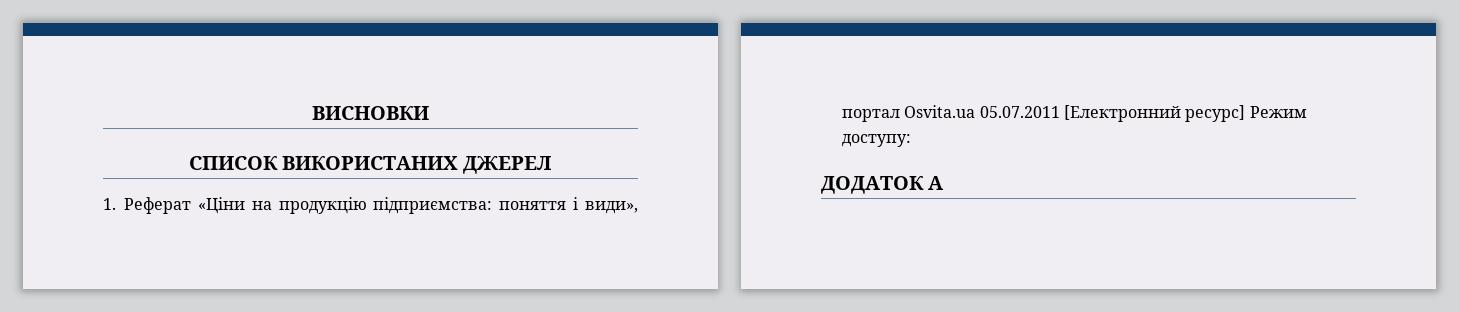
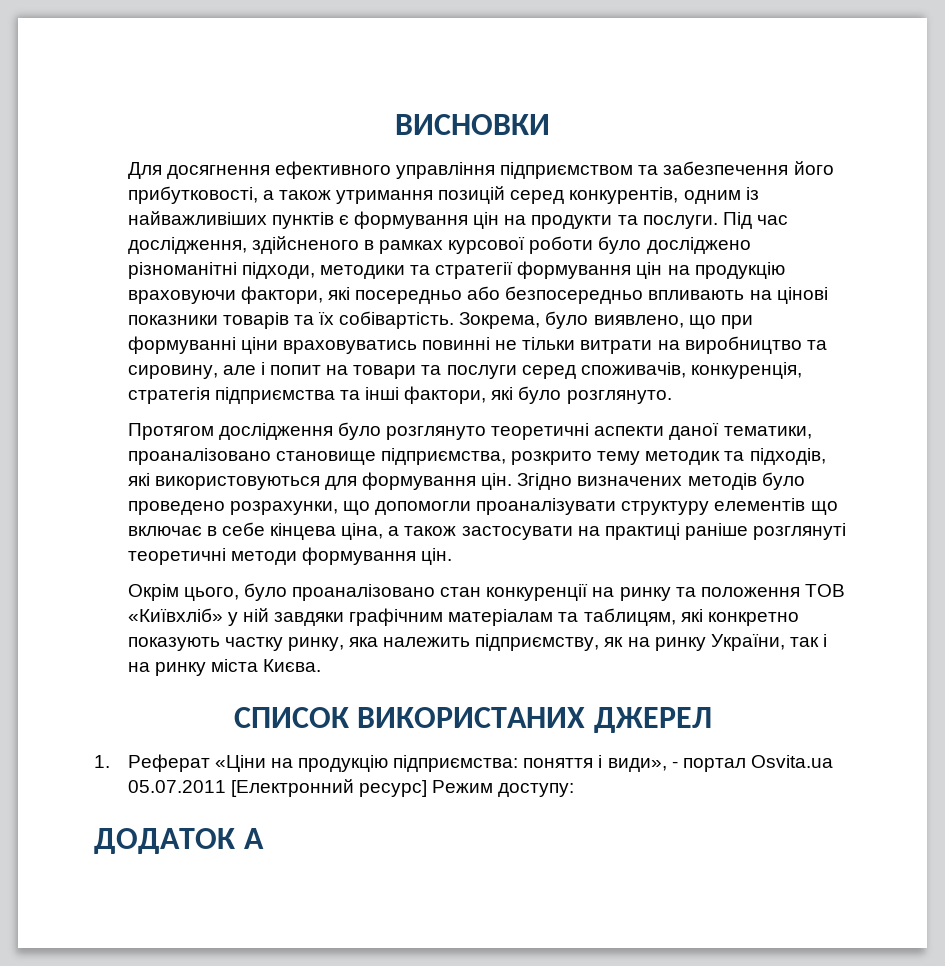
+ Для досягнення ефективного управління підприємством та забезпечення його прибутковості, а також утримання позицій серед конкурентів, одним із найважливіших пунктів є формування цін на продукти та послуги. Під час дослідження, здійсненого в рамках курсової роботи було досліджено різноманітні підходи, методики та стратегії формування цін на продукцію враховуючи фактори, які посередньо або безпосередньо впливають на цінові показники товарів та їх собівартість. Зокрема, було виявлено, що при формуванні ціни враховуватись повинні не тільки витрати на виробництво та сировину, але і попит на товари та послуги серед споживачів, конкуренція, стратегія підприємства та інші фактори, які було розглянуто.
+ Протягом дослідження було розглянуто теоретичні аспекти даної тематики, проаналізовано становище підприємства, розкрито тему методик та підходів, які використовуються для формування цін. Згідно визначених методів було проведено розрахунки, що допомогли проаналізувати структуру елементів що включає в себе кінцева ціна, а також застосувати на практиці раніше розглянуті теоретичні методи формування цін.
+ Окрім цього, було проаналізовано стан конкуренції на ринку та положення ТОВ «Київхліб» у ній завдяки графічним матеріалам та таблицям, які конкретно показують частку ринку, яка належить підприємству, як на ринку України, так і на ринку міста Києва.
- 1. Реферат «Ціни на продукцію підприємства: поняття і види», портал Osvita.ua 05.07.2011 [Електронний ресурс] Режим доступу:
+ 1. Реферат «Ціни на продукцію підприємства: поняття і види», - портал Osvita.ua 05.07.2011 [Електронний ресурс] Режим доступу:

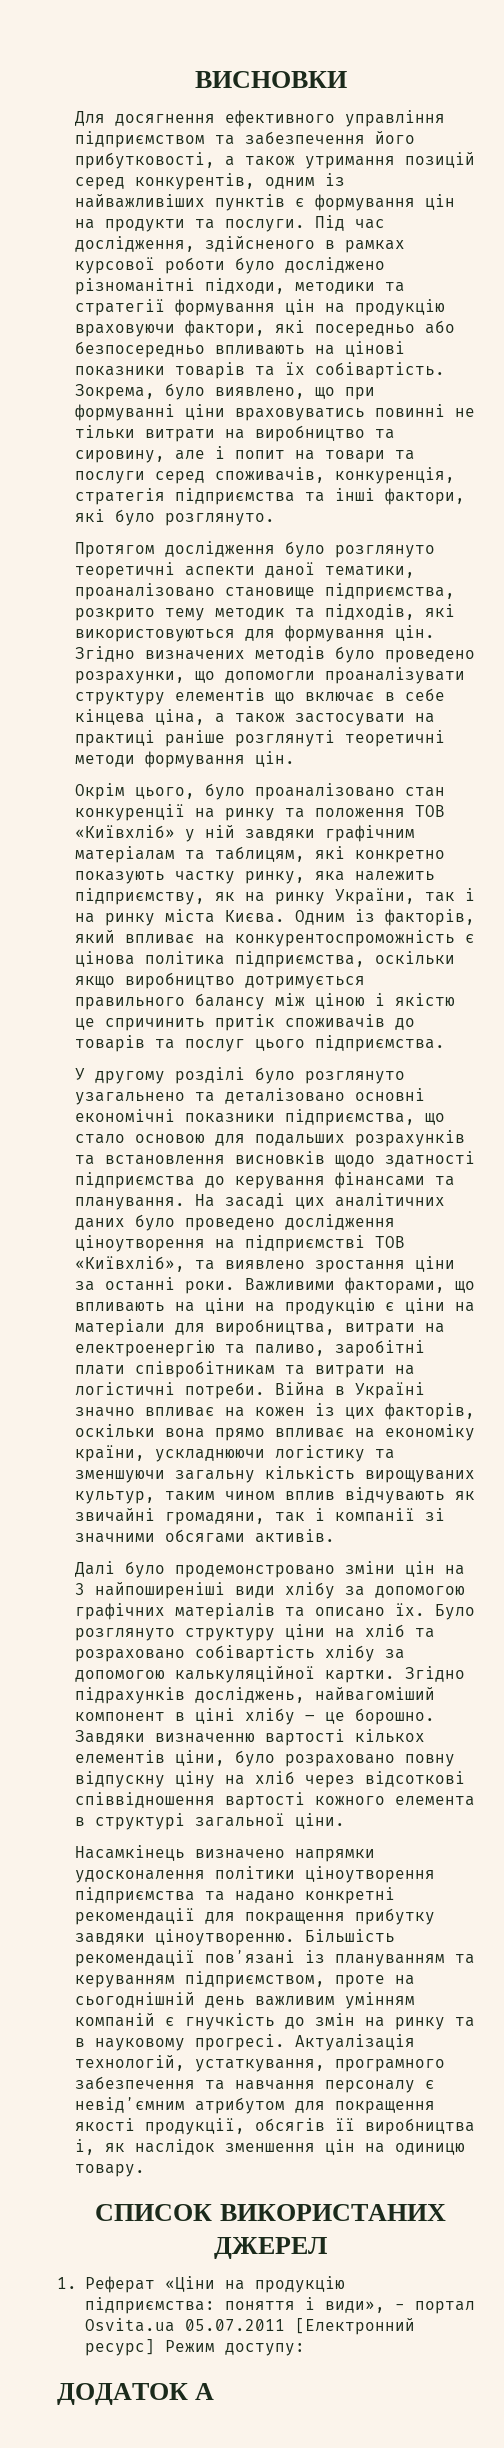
+ Одним із факторів, який впливає на конкурентоспроможність є цінова політика підприємства, оскільки якщо виробництво дотримується правильного балансу між ціною і якістю це спричинить притік споживачів до товарів та послуг цього підприємства.
+ У другому розділі було розглянуто узагальнено та деталізовано основні економічні показники підприємства, що стало основою для подальших розрахунків та встановлення висновків щодо здатності підприємства до керування фінансами та планування. На засаді цих аналітичних даних було проведено дослідження ціноутворення на підприємстві ТОВ «Київхліб», та виявлено зростання ціни за останні роки. Важливими факторами, що впливають на ціни на продукцію є ціни на матеріали для виробництва, витрати на електроенергію та паливо, заробітні плати співробітникам та витрати на логістичні потреби. Війна в Україні значно впливає на кожен із цих факторів, оскільки вона прямо впливає на економіку країни, ускладнюючи логістику та зменшуючи загальну кількість вирощуваних культур, таким чином вплив відчувають як звичайні громадяни, так і компанії зі значними обсягами активів.
+ Далі було продемонстровано зміни цін на 3 найпоширеніші види хлібу за допомогою графічних матеріалів та описано їх. Було розглянуто структуру ціни на хліб та розраховано собівартість хлібу за допомогою калькуляційної картки. Згідно підрахунків досліджень, найвагоміший компонент в ціні хлібу – це борошно. Завдяки визначенню вартості кількох елементів ціни, було розраховано повну відпускну ціну на хліб через відсоткові співвідношення вартості кожного елемента в структурі загальної ціни.
+ Насамкінець визначено напрямки удосконалення політики ціноутворення підприємства та надано конкретні рекомендації для покращення прибутку завдяки ціноутворенню. Більшість рекомендації повʼязані із плануванням та керуванням підприємством, проте на сьогоднішній день важливим умінням компаній є гнучкість до змін на ринку та в науковому прогресі. Актуалізація технологій, устаткування, програмного забезпечення та навчання персоналу є невідʼємним атрибутом для покращення якості продукції, обсягів її виробництва і, як наслідок зменшення цін на одиницю товару.

